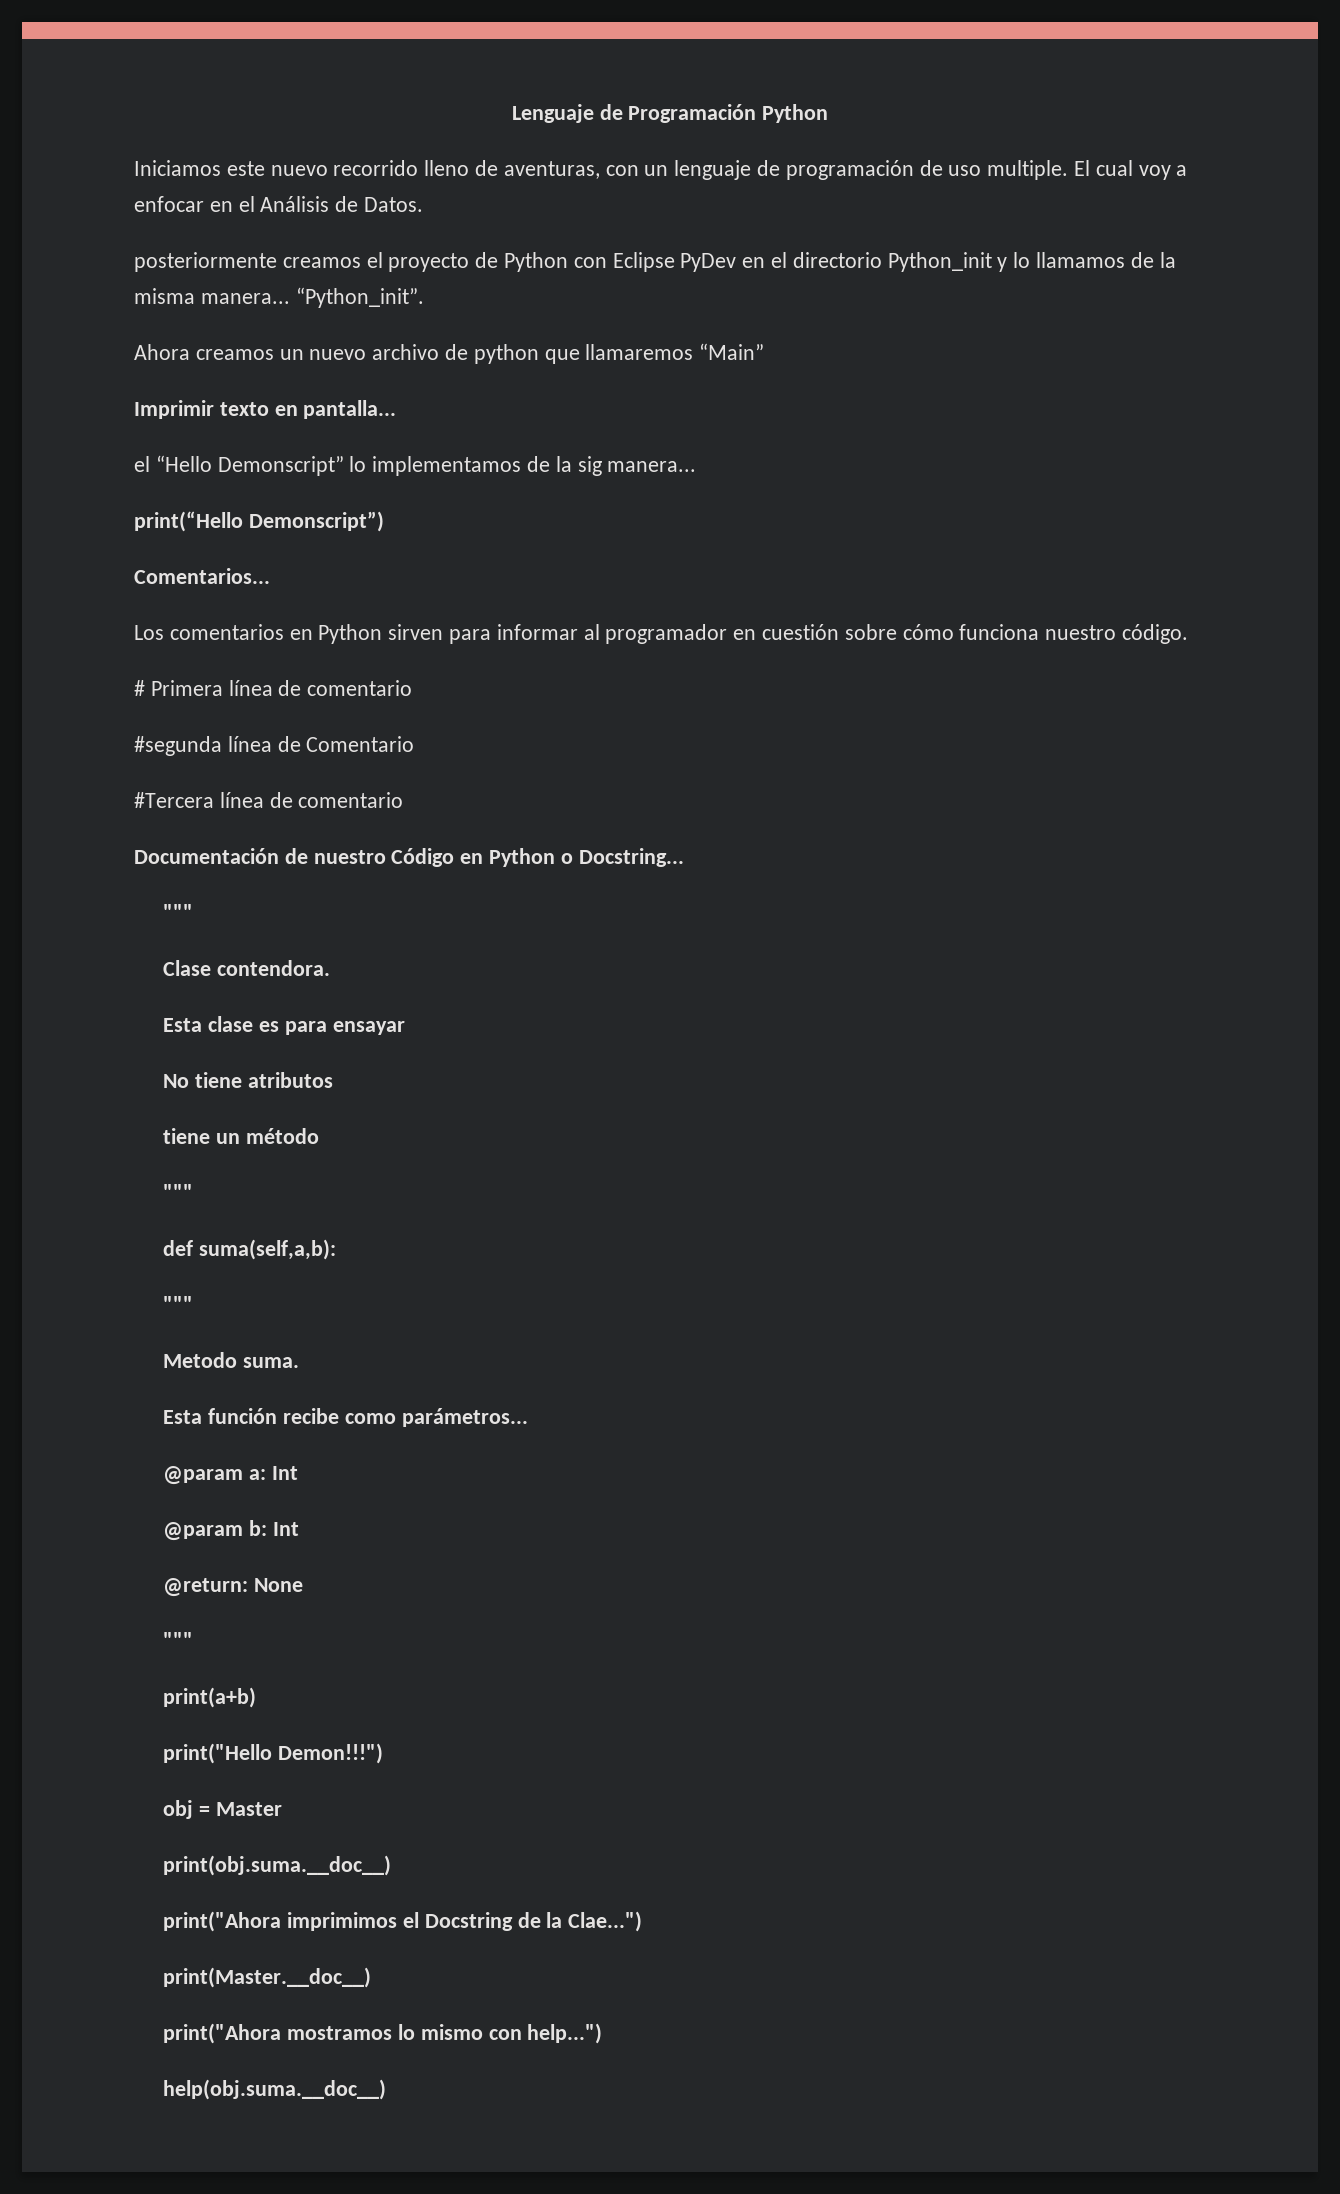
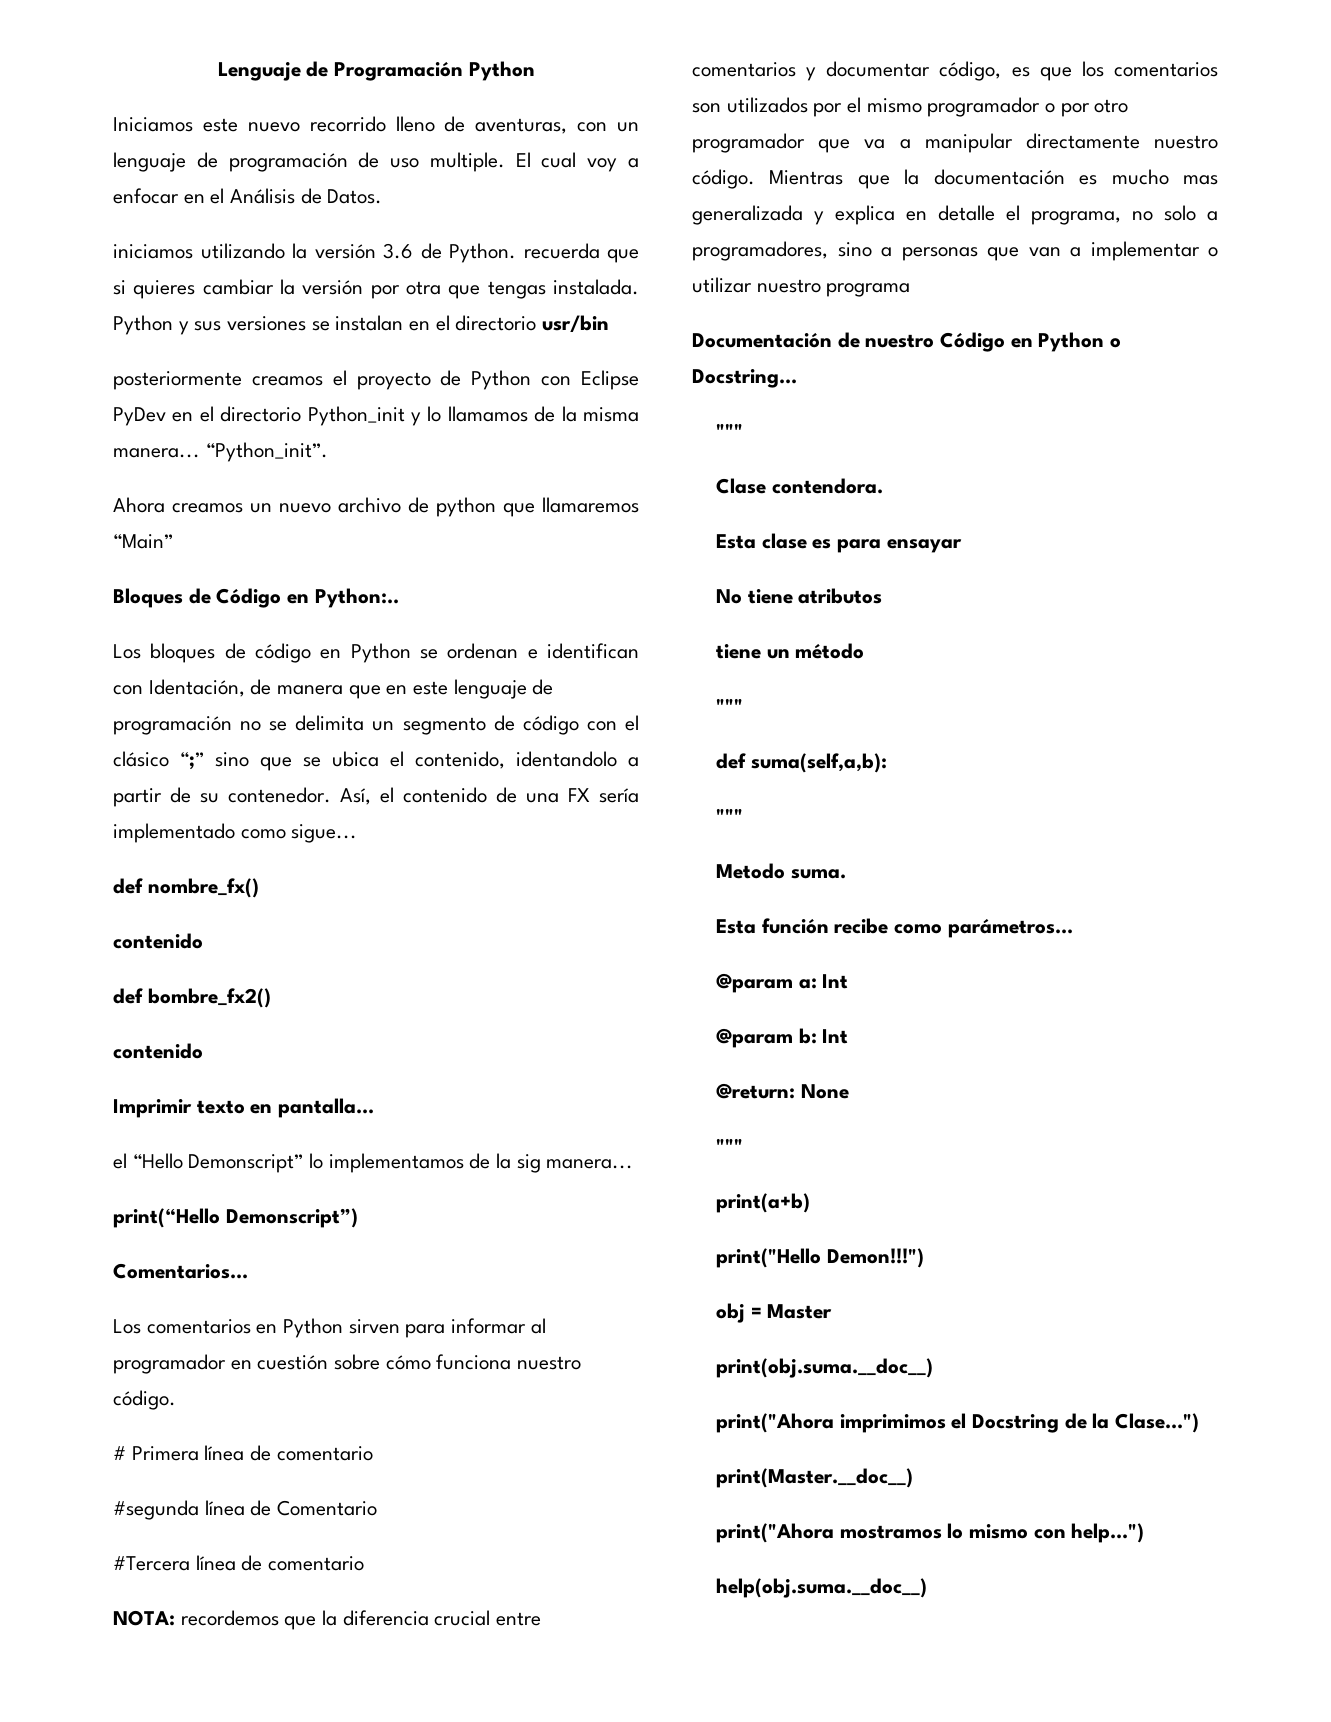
+ iniciamos utilizando la versión 3.6 de Python. recuerda que si quieres cambiar la versión por otra que tengas instalada. Python y sus versiones se instalan en el directorio usr/bin
+ Bloques de Código en Python:..
+ Los bloques de código en Python se ordenan e identifican con Identación, de manera que en este lenguaje de programación no se delimita un segmento de código con el clásico “;” sino que se ubica el contenido, identandolo a partir de su contenedor. Así, el contenido de una FX sería implementado como sigue...
+ def nombre_fx()
+ contenido
+ def bombre_fx2()
+ contenido
+ NOTA: recordemos que la diferencia crucial entre comentarios y documentar código, es que los comentarios son utilizados por el mismo programador o por otro programador que va a manipular directamente nuestro código. Mientras que la documentación es mucho mas generalizada y explica en detalle el programa, no solo a programadores, sino a personas que van a implementar o utilizar nuestro programa
- print("Ahora imprimimos el Docstring de la Clae...")
+ print("Ahora imprimimos el Docstring de la Clase...")

